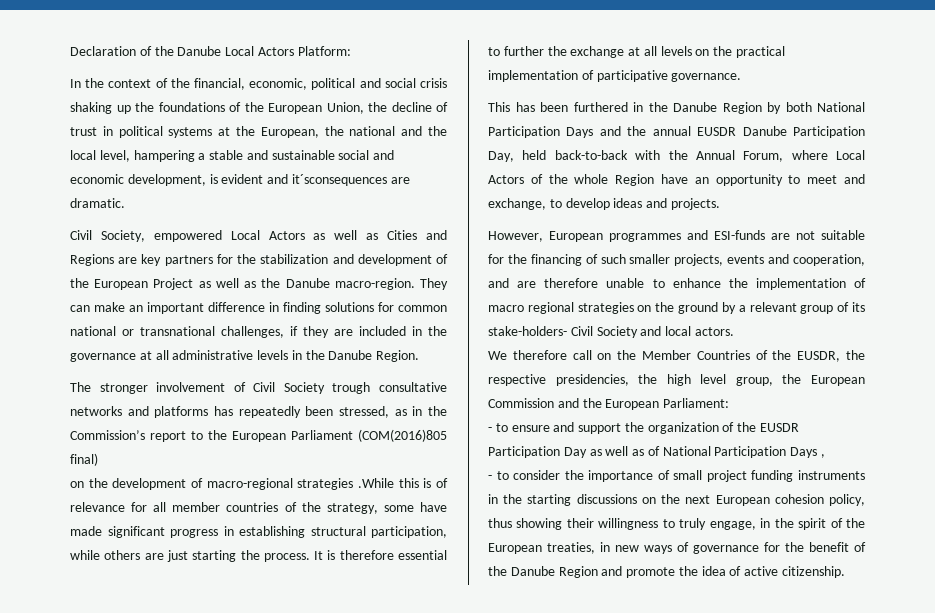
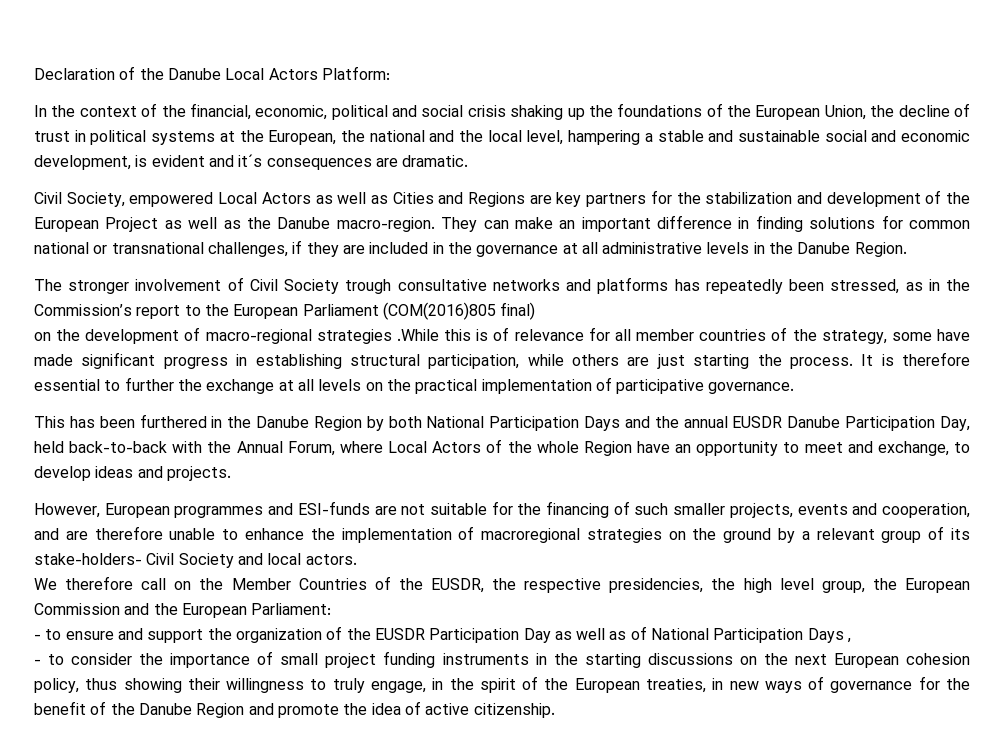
- In the context of the financial, economic, political and social crisis shaking up the foundations of the European Union, the decline of trust in political systems at the European, the national and the local level, hampering a stable and sustainable social and economic development, is evident and it´sconsequences are dramatic.
+ In the context of the financial, economic, political and social crisis shaking up the foundations of the European Union, the decline of trust in political systems at the European, the national and the local level, hampering a stable and sustainable social and economic development, is evident and it´s consequences are dramatic.
- However, European programmes and ESI-funds are not suitable for the financing of such smaller projects, events and cooperation, and are therefore unable to enhance the implementation of macro regional strategies on the ground by a relevant group of its stake-holders- Civil Society and local actors.
+ However, European programmes and ESI-funds are not suitable for the financing of such smaller projects, events and cooperation, and are therefore unable to enhance the implementation of macroregional strategies on the ground by a relevant group of its stake-holders- Civil Society and local actors.

